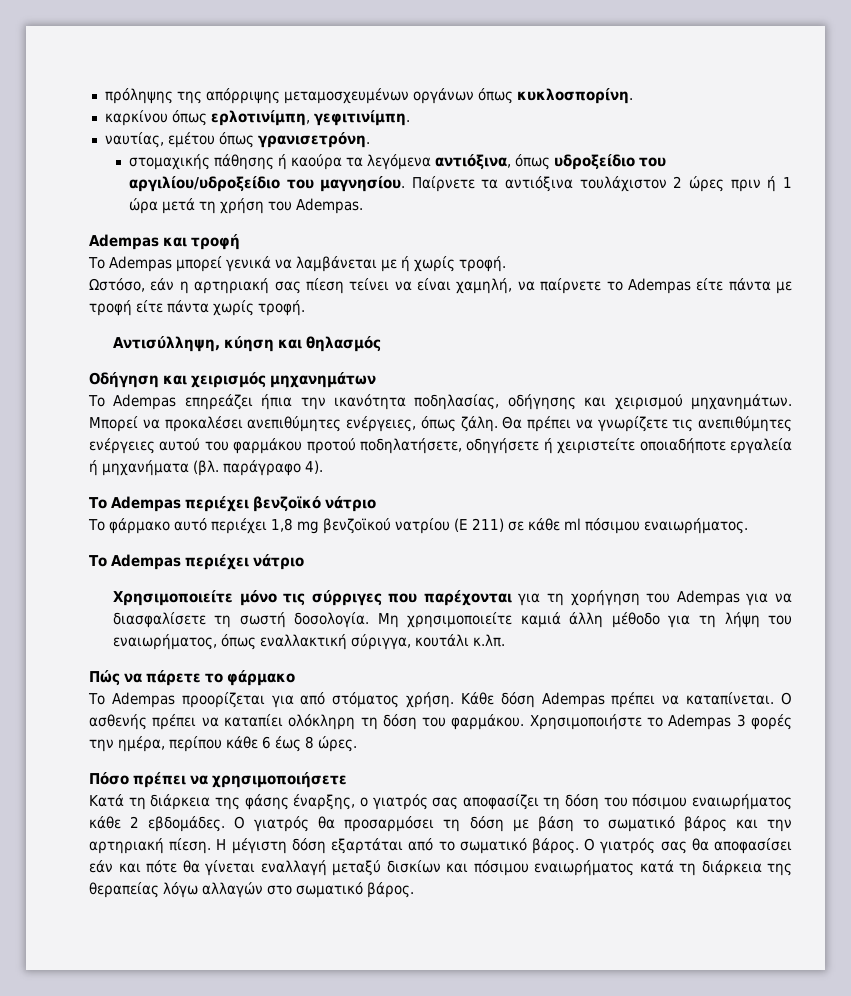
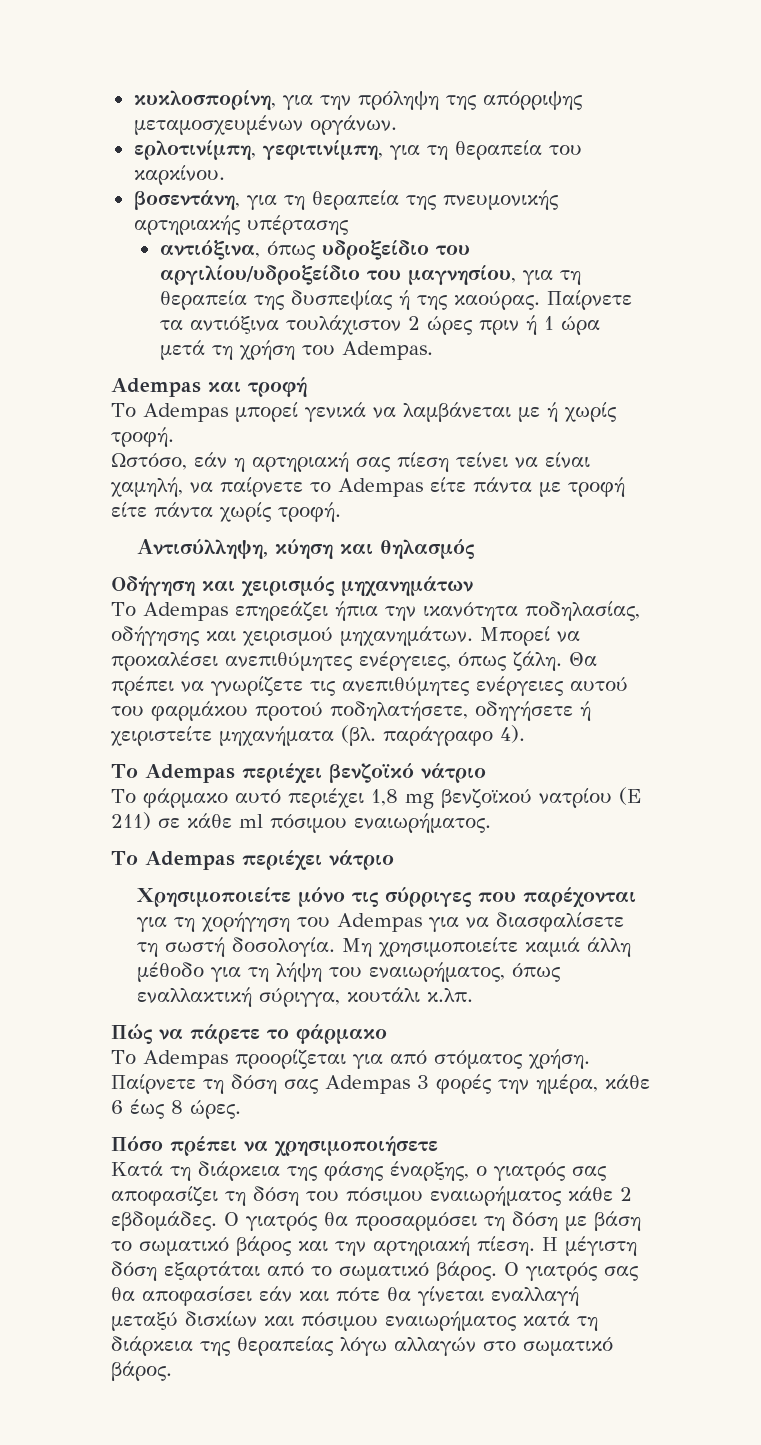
- πρόληψης της απόρριψης μεταμοσχευμένων οργάνων όπως κυκλοσπορίνη.
- καρκίνου όπως ερλοτινίμπη, γεφιτινίμπη.
- ναυτίας, εμέτου όπως γρανισετρόνη.
- στομαχικής πάθησης ή καούρα τα λεγόμενα αντιόξινα, όπως υδροξείδιο του αργιλίου/υδροξείδιο του μαγνησίου.
+ κυκλοσπορίνη, για την πρόληψη της απόρριψης μεταμοσχευμένων οργάνων.
+ ερλοτινίμπη, γεφιτινίμπη, για τη θεραπεία του καρκίνου.
+ βοσεντάνη, για τη θεραπεία της πνευμονικής αρτηριακής υπέρτασης
+ αντιόξινα, όπως υδροξείδιο του αργιλίου/υδροξείδιο του μαγνησίου, για τη θεραπεία της δυσπεψίας ή της καούρας.
- Θα πρέπει να γνωρίζετε τις ανεπιθύμητες ενέργειες αυτού του φαρμάκου προτού ποδηλατήσετε, οδηγήσετε ή χειριστείτε οποιαδήποτε εργαλεία ή μηχανήματα (βλ. παράγραφο 4).
+ Θα πρέπει να γνωρίζετε τις ανεπιθύμητες ενέργειες αυτού του φαρμάκου προτού ποδηλατήσετε, οδηγήσετε ή χειριστείτε μηχανήματα (βλ. παράγραφο 4).
- Κάθε δόση Adempas πρέπει να καταπίνεται. Ο ασθενής πρέπει να καταπίει ολόκληρη τη δόση του φαρμάκου. Χρησιμοποιήστε το Adempas 3 φορές την ημέρα, περίπου κάθε 6 έως 8 ώρες.
+ Παίρνετε τη δόση σας Adempas 3 φορές την ημέρα, κάθε 6 έως 8 ώρες.

